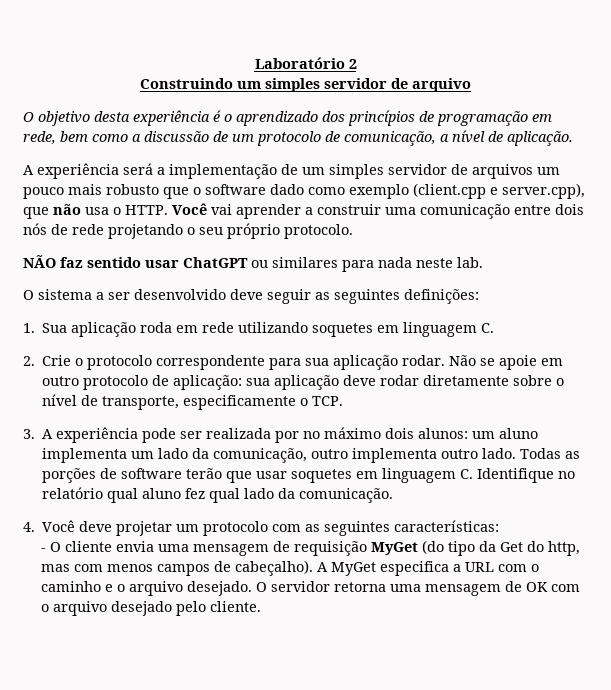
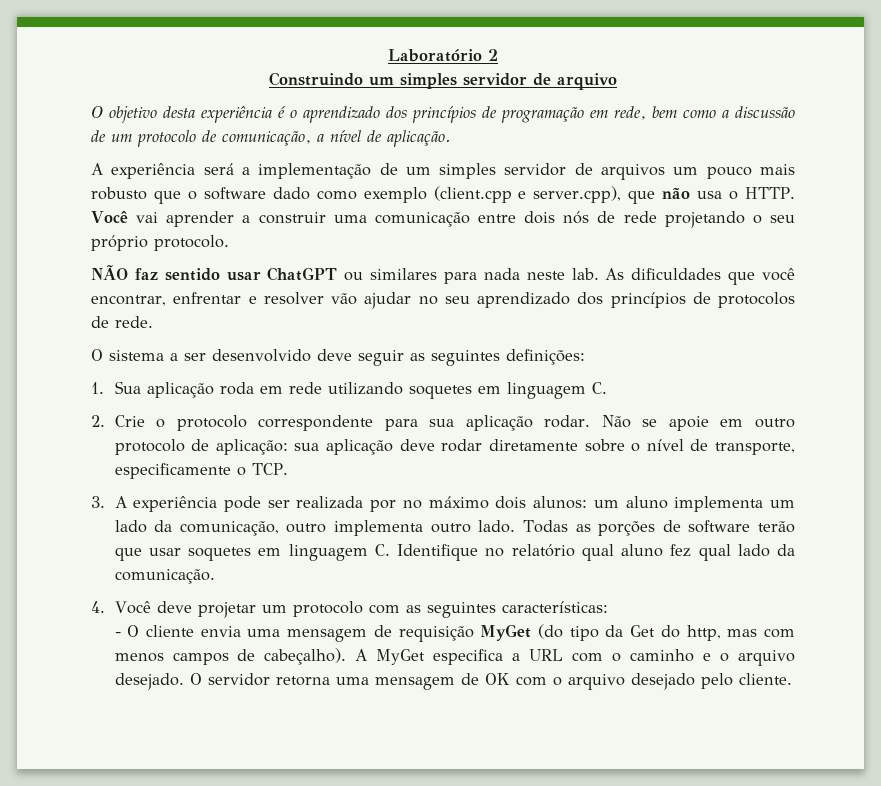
+ As dificuldades que você encontrar, enfrentar e resolver vão ajudar no seu aprendizado dos princípios de protocolos de rede.

